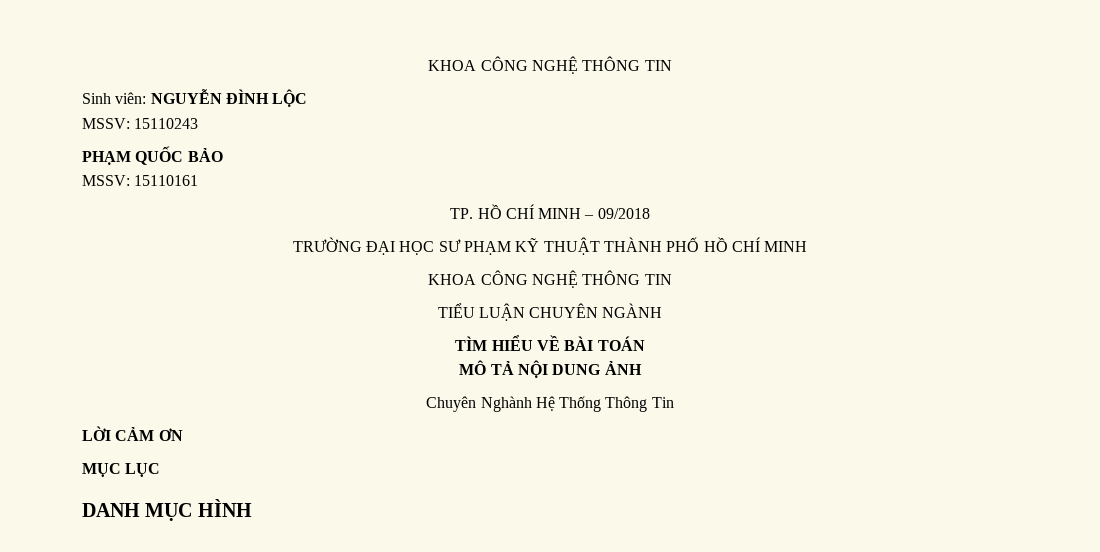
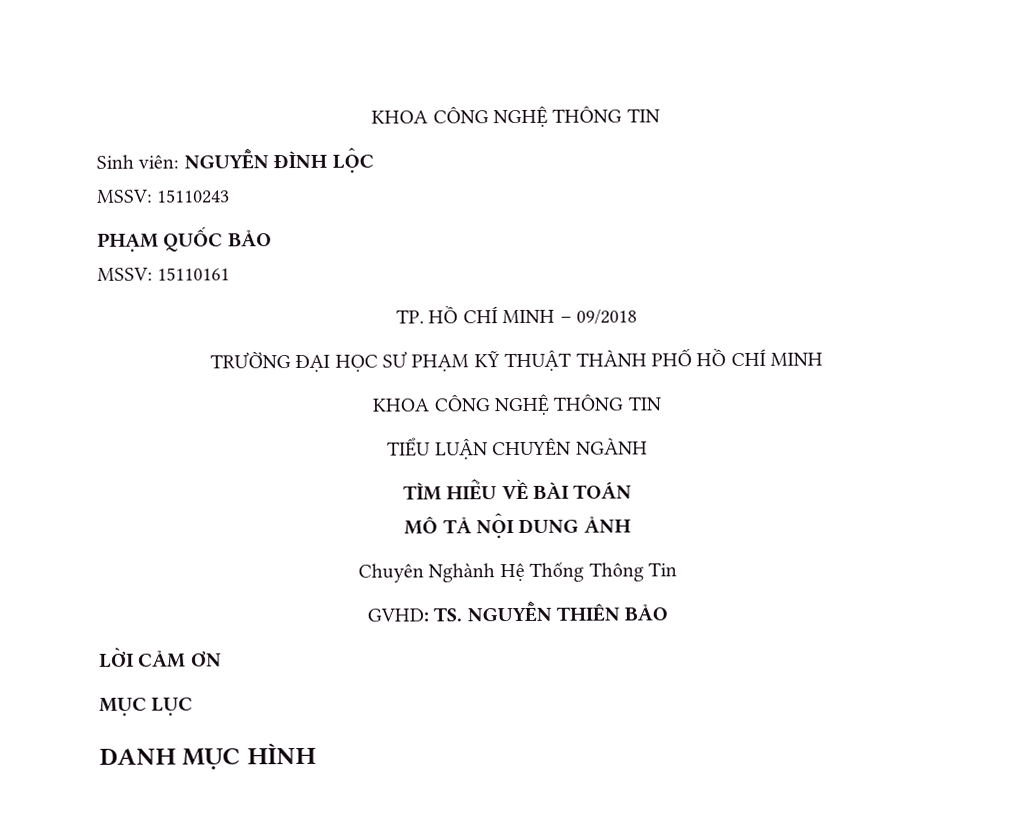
+ GVHD: TS. NGUYỄN THIÊN BẢO

